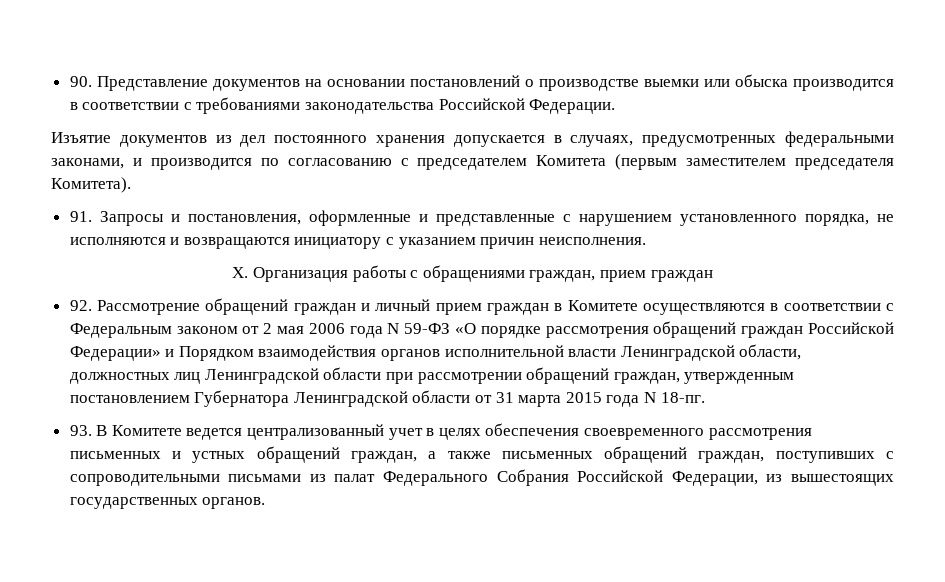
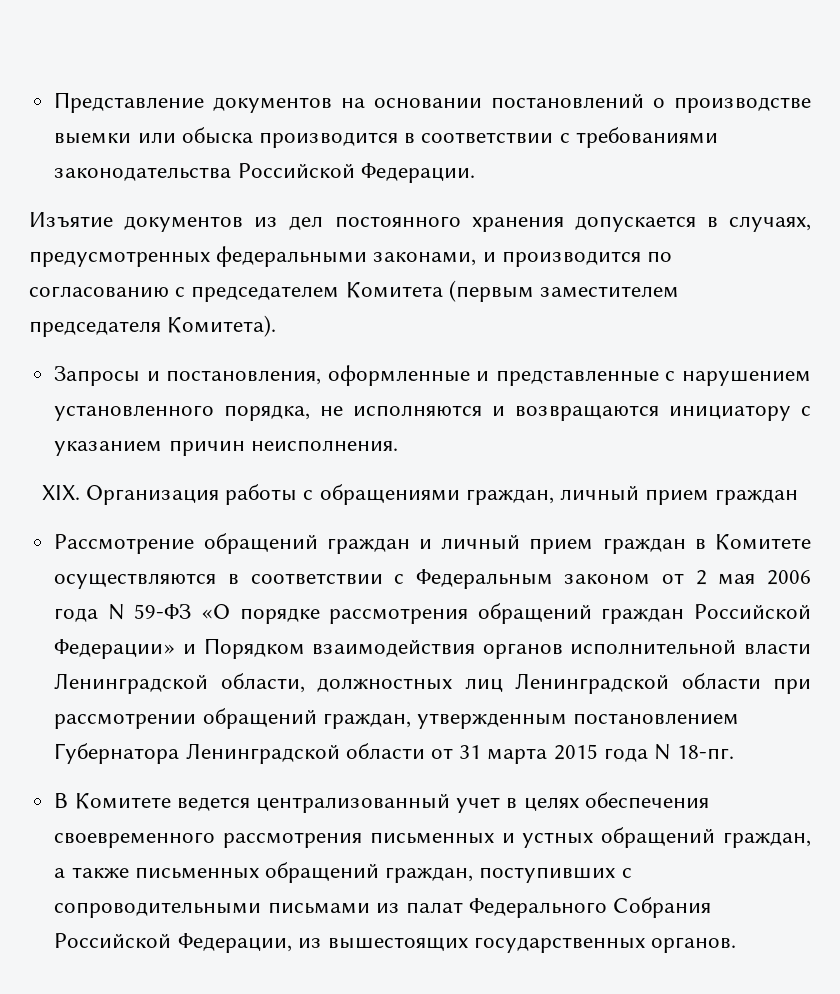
- 90. Представление документов на основании постановлений о производстве выемки или обыска производится в соответствии с требованиями законодательства Российской Федерации.
+ Представление документов на основании постановлений о производстве выемки или обыска производится в соответствии с требованиями законодательства Российской Федерации.
- 91. Запросы и постановления, оформленные и представленные с нарушением установленного порядка, не исполняются и возвращаются инициатору с указанием причин неисполнения.
+ Запросы и постановления, оформленные и представленные с нарушением установленного порядка, не исполняются и возвращаются инициатору с указанием причин неисполнения.
- Х. Организация работы с обращениями граждан, прием граждан
+ XIХ. Организация работы с обращениями граждан, личный прием граждан
- 92. Рассмотрение обращений граждан и личный прием граждан в Комитете осуществляются в соответствии с Федеральным законом от 2 мая 2006 года N 59-ФЗ «О порядке рассмотрения обращений граждан Российской Федерации» и Порядком взаимодействия органов исполнительной власти Ленинградской области, должностных лиц Ленинградской области при рассмотрении обращений граждан, утвержденным постановлением Губернатора Ленинградской области от 31 марта 2015 года N 18-пг.
+ Рассмотрение обращений граждан и личный прием граждан в Комитете осуществляются в соответствии с Федеральным законом от 2 мая 2006 года N 59-ФЗ «О порядке рассмотрения обращений граждан Российской Федерации» и Порядком взаимодействия органов исполнительной власти Ленинградской области, должностных лиц Ленинградской области при рассмотрении обращений граждан, утвержденным постановлением Губернатора Ленинградской области от 31 марта 2015 года N 18-пг.
- 93. В Комитете ведется централизованный учет в целях обеспечения своевременного рассмотрения письменных и устных обращений граждан, а также письменных обращений граждан, поступивших с сопроводительными письмами из палат Федерального Собрания Российской Федерации, из вышестоящих государственных органов.
+ В Комитете ведется централизованный учет в целях обеспечения своевременного рассмотрения письменных и устных обращений граждан, а также письменных обращений граждан, поступивших с сопроводительными письмами из палат Федерального Собрания Российской Федерации, из вышестоящих государственных органов.

